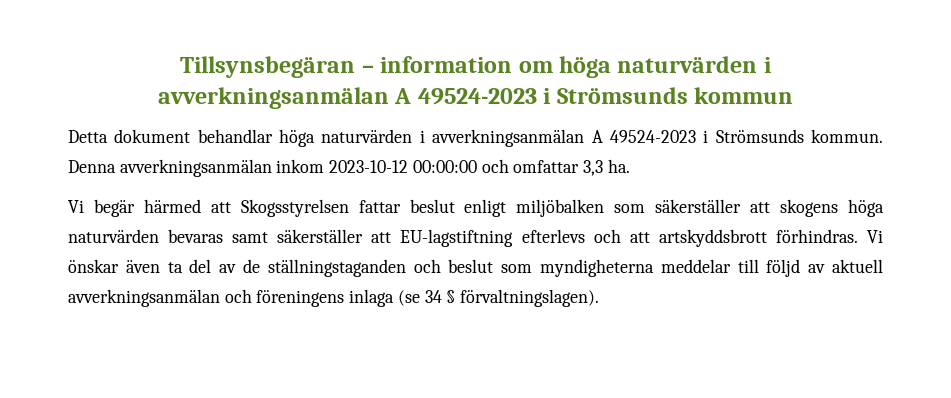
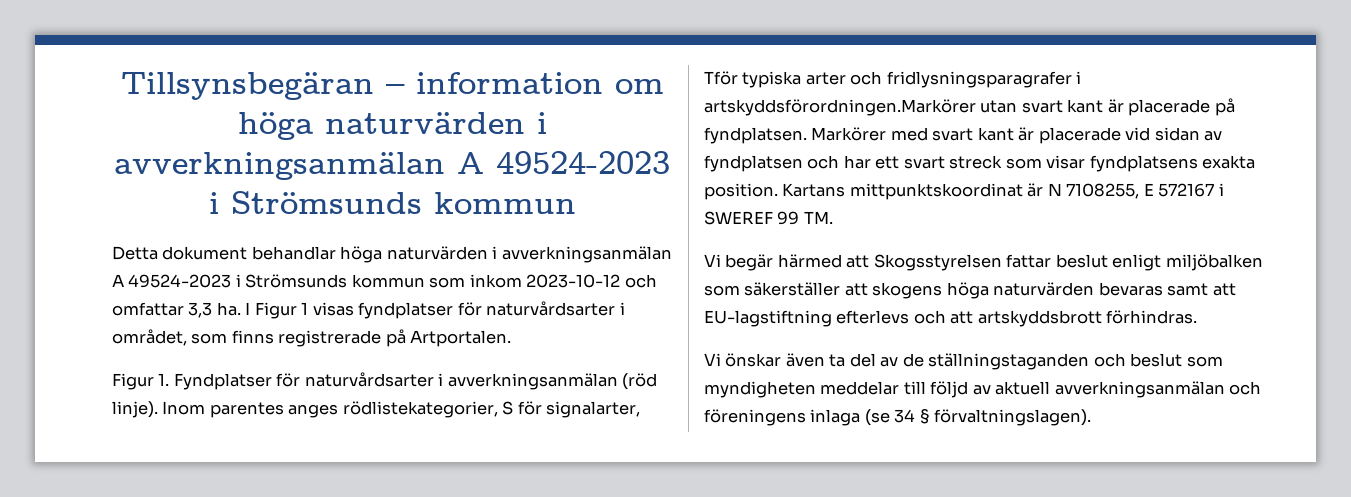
- Detta dokument behandlar höga naturvärden i avverkningsanmälan A 49524-2023 i Strömsunds kommun. Denna avverkningsanmälan inkom 2023-10-12 00:00:00 och omfattar 3,3 ha.
+ Detta dokument behandlar höga naturvärden i avverkningsanmälan A 49524-2023 i Strömsunds kommun som inkom 2023-10-12 och omfattar 3,3 ha. I Figur 1 visas fyndplatser för naturvårdsarter i området, som finns registrerade på Artportalen.
+ Figur 1. Fyndplatser för naturvårdsarter i avverkningsanmälan (röd linje). Inom parentes anges rödlistekategorier, S för signalarter, Tför typiska arter och fridlysningsparagrafer i artskyddsförordningen.Markörer utan svart kant är placerade på fyndplatsen. Markörer med svart kant är placerade vid sidan av fyndplatsen och har ett svart streck som visar fyndplatsens exakta position. Kartans mittpunktskoordinat är N 7108255, E 572167 i SWEREF 99 TM.
- Vi begär härmed att Skogsstyrelsen fattar beslut enligt miljöbalken som säkerställer att skogens höga naturvärden bevaras samt säkerställer att EU-lagstiftning efterlevs och att artskyddsbrott förhindras. Vi önskar även ta del av de ställningstaganden och beslut som myndigheterna meddelar till följd av aktuell avverkningsanmälan och föreningens inlaga (se 34 § förvaltningslagen).
+ Vi begär härmed att Skogsstyrelsen fattar beslut enligt miljöbalken som säkerställer att skogens höga naturvärden bevaras samt att EU-lagstiftning efterlevs och att artskyddsbrott förhindras.
+ Vi önskar även ta del av de ställningstaganden och beslut som myndigheten meddelar till följd av aktuell avverkningsanmälan och föreningens inlaga (se 34 § förvaltningslagen).

